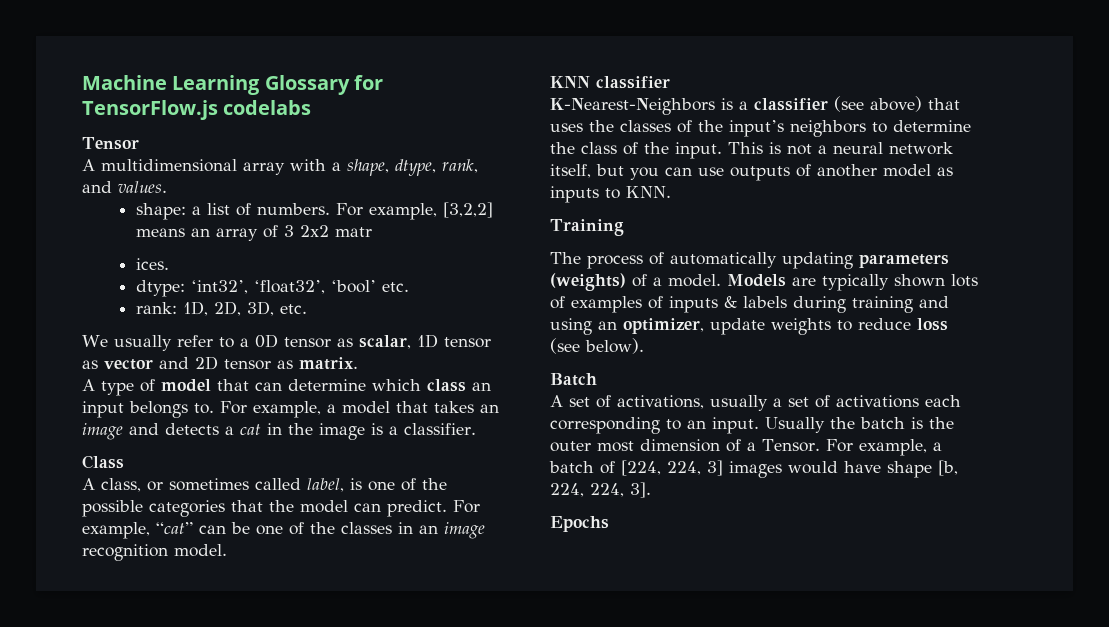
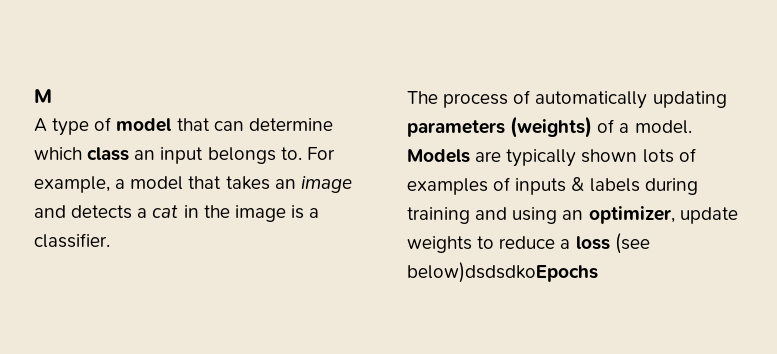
- Machine Learning Glossary for TensorFlow.js codelabs
- Tensor
- A multidimensional array with a shape, dtype, rank, and values.
- shape: a list of numbers. For example, [3,2,2] means an array of 3 2x2 matr
- ices.
- dtype: ‘int32’, ‘float32’, ‘bool’ etc.
- rank: 1D, 2D, 3D, etc.
- We usually refer to a 0D tensor as scalar, 1D tensor as vector and 2D tensor as matrix.
+ M
- Class
- A class, or sometimes called label, is one of the possible categories that the model can predict. For example, “cat” can be one of the classes in an image recognition model.
- KNN classifier
- K-Nearest-Neighbors is a classifier (see above) that uses the classes of the input’s neighbors to determine the class of the input. This is not a neural network itself, but you can use outputs of another model as inputs to KNN.
- Training
- Models are typically shown lots of examples of inputs & labels during training and using an optimizer, update weights to reduce loss (see below).
- Batch
- A set of activations, usually a set of activations each corresponding to an input. Usually the batch is the outer most dimension of a Tensor. For example, a batch of [224, 224, 3] images would have shape [b, 224, 224, 3].
- Epochs
+ Models are typically shown lots of examples of inputs & labels during training and using an optimizer, update weights to reduce a loss (see below)dsdsdkoEpochs

